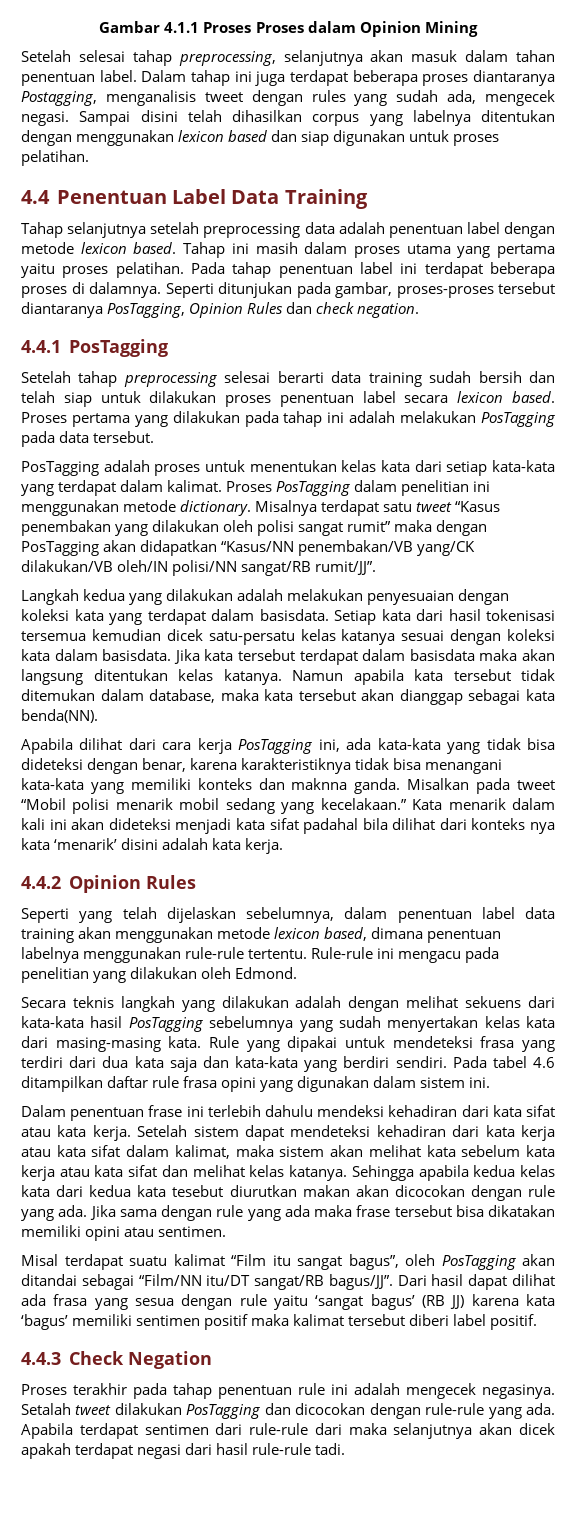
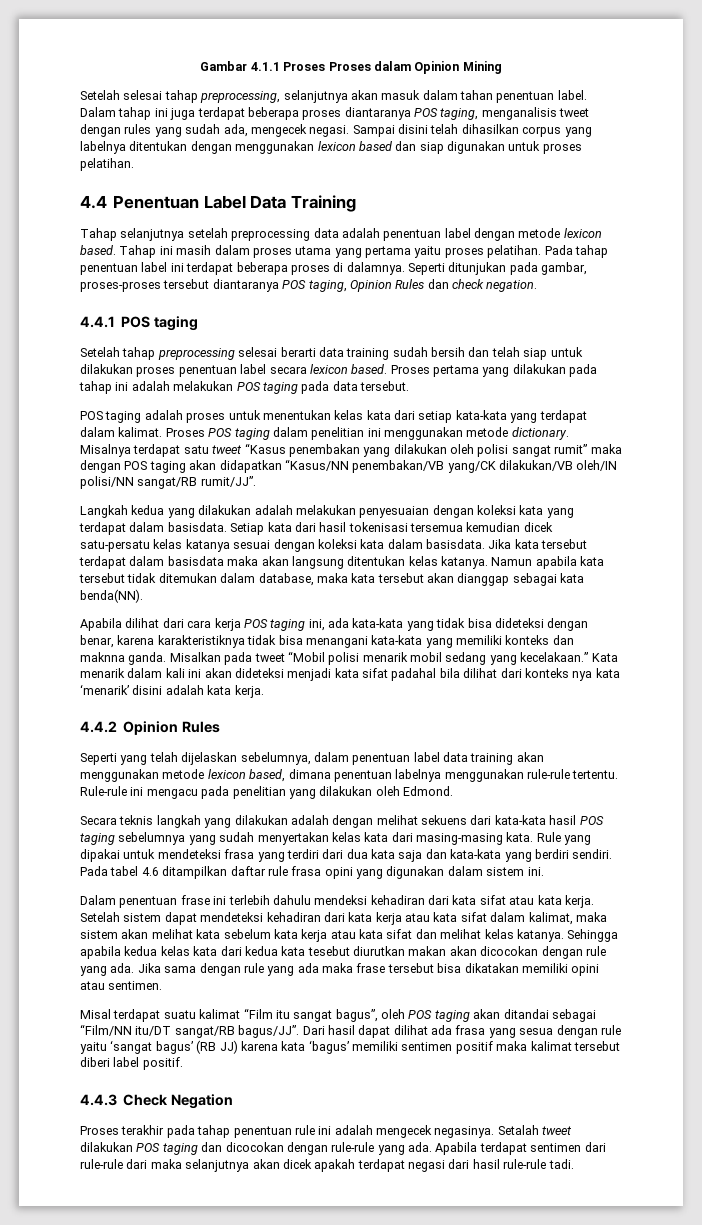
- Dalam tahap ini juga terdapat beberapa proses diantaranya Postagging, menganalisis tweet dengan rules yang sudah ada, mengecek negasi.
+ Dalam tahap ini juga terdapat beberapa proses diantaranya POS taging, menganalisis tweet dengan rules yang sudah ada, mengecek negasi.
- Seperti ditunjukan pada gambar, proses-proses tersebut diantaranya PosTagging, Opinion Rules dan check negation.
+ Seperti ditunjukan pada gambar, proses-proses tersebut diantaranya POS taging, Opinion Rules dan check negation.
- 4.4.1 PosTagging
+ 4.4.1 POS taging
- Proses pertama yang dilakukan pada tahap ini adalah melakukan PosTagging pada data tersebut.
+ Proses pertama yang dilakukan pada tahap ini adalah melakukan POS taging pada data tersebut.
- PosTagging adalah proses untuk menentukan kelas kata dari setiap kata-kata yang terdapat dalam kalimat.
+ POS taging adalah proses untuk menentukan kelas kata dari setiap kata-kata yang terdapat dalam kalimat.
- Proses PosTagging dalam penelitian ini menggunakan metode dictionary.
+ Proses POS taging dalam penelitian ini menggunakan metode dictionary.
- Misalnya terdapat satu tweet “Kasus penembakan yang dilakukan oleh polisi sangat rumit” maka dengan PosTagging akan didapatkan “Kasus/NN penembakan/VB yang/CK dilakukan/VB oleh/IN polisi/NN sangat/RB rumit/JJ”.
+ Misalnya terdapat satu tweet “Kasus penembakan yang dilakukan oleh polisi sangat rumit” maka dengan POS taging akan didapatkan “Kasus/NN penembakan/VB yang/CK dilakukan/VB oleh/IN polisi/NN sangat/RB rumit/JJ”.
- Apabila dilihat dari cara kerja PosTagging ini, ada kata-kata yang tidak bisa dideteksi dengan benar, karena karakteristiknya tidak bisa menangani kata-kata yang memiliki konteks dan maknna ganda.
+ Apabila dilihat dari cara kerja POS taging ini, ada kata-kata yang tidak bisa dideteksi dengan benar, karena karakteristiknya tidak bisa menangani kata-kata yang memiliki konteks dan maknna ganda.
- Secara teknis langkah yang dilakukan adalah dengan melihat sekuens dari kata-kata hasil PosTagging sebelumnya yang sudah menyertakan kelas kata dari masing-masing kata.
+ Secara teknis langkah yang dilakukan adalah dengan melihat sekuens dari kata-kata hasil POS taging sebelumnya yang sudah menyertakan kelas kata dari masing-masing kata.
- Misal terdapat suatu kalimat “Film itu sangat bagus”, oleh PosTagging akan ditandai sebagai “Film/NN itu/DT sangat/RB bagus/JJ”.
+ Misal terdapat suatu kalimat “Film itu sangat bagus”, oleh POS taging akan ditandai sebagai “Film/NN itu/DT sangat/RB bagus/JJ”.
- Setalah tweet dilakukan PosTagging dan dicocokan dengan rule-rule yang ada.
+ Setalah tweet dilakukan POS taging dan dicocokan dengan rule-rule yang ada.

